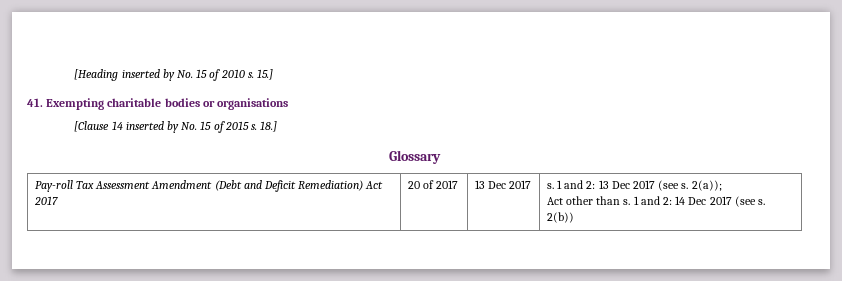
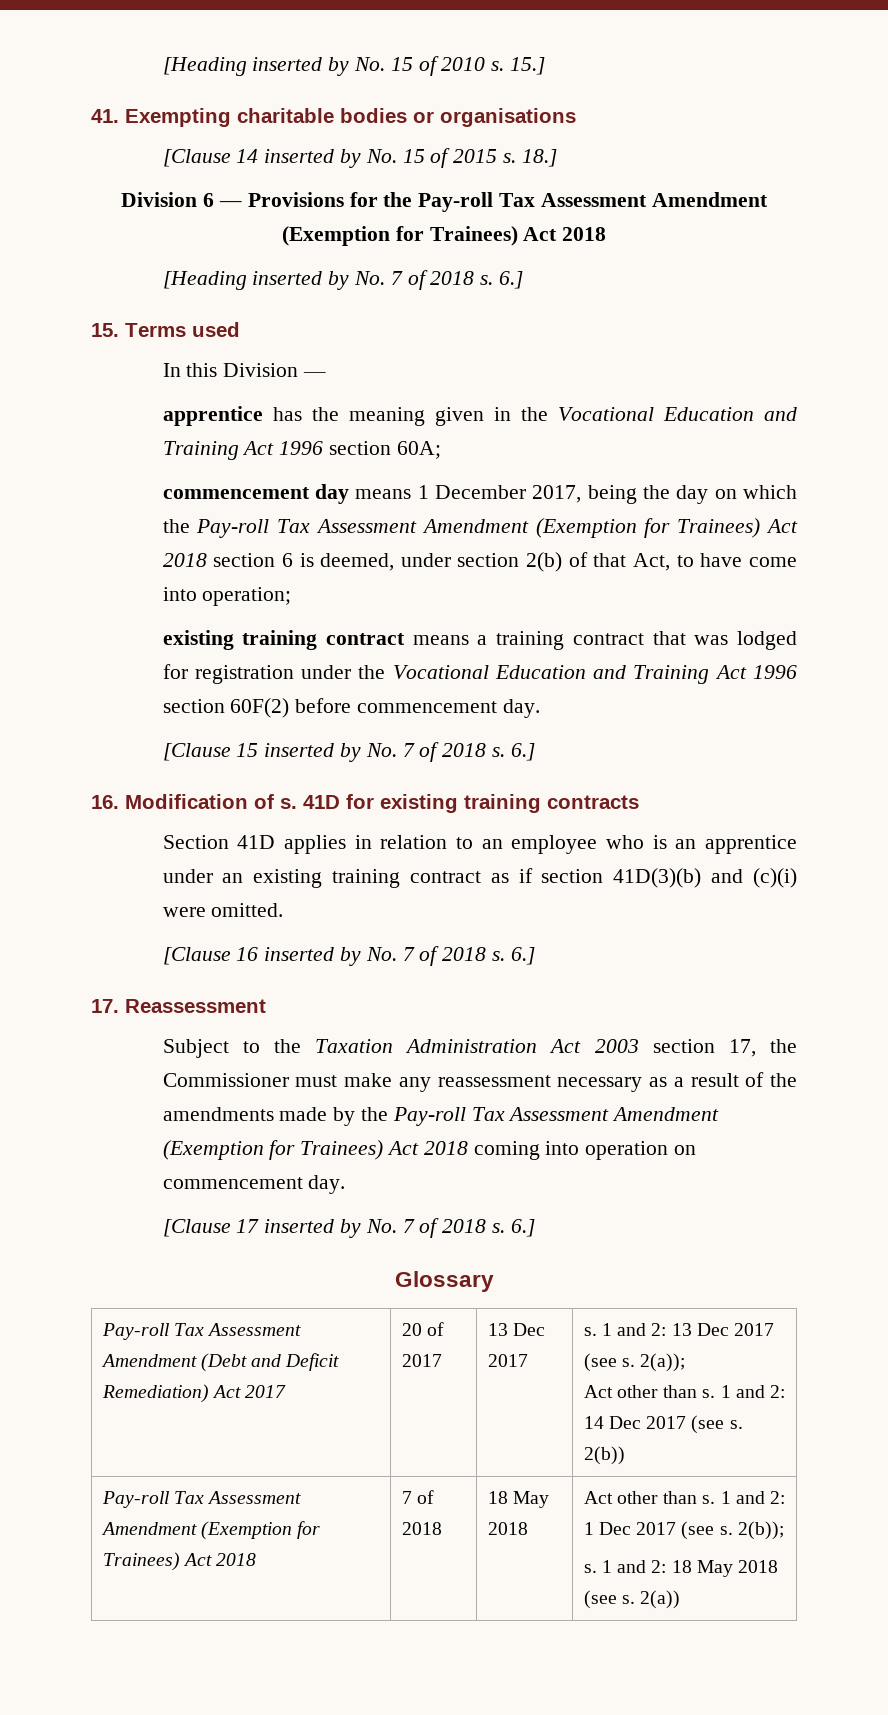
+ Division 6 — Provisions for the Pay-roll Tax Assessment Amendment (Exemption for Trainees) Act 2018
+ [Heading inserted by No. 7 of 2018 s. 6.]
+ 15. Terms used
+ In this Division —
+ apprentice has the meaning given in the Vocational Education and Training Act 1996 section 60A;
+ commencement day means 1 December 2017, being the day on which the Pay-roll Tax Assessment Amendment (Exemption for Trainees) Act 2018 section 6 is deemed, under section 2(b) of that Act, to have come into operation;
+ existing training contract means a training contract that was lodged for registration under the Vocational Education and Training Act 1996 section 60F(2) before commencement day.
+ [Clause 15 inserted by No. 7 of 2018 s. 6.]
+ 16. Modification of s. 41D for existing training contracts
+ Section 41D applies in relation to an employee who is an apprentice under an existing training contract as if section 41D(3)(b) and (c)(i) were omitted.
+ [Clause 16 inserted by No. 7 of 2018 s. 6.]
+ 17. Reassessment
+ Subject to the Taxation Administration Act 2003 section 17, the Commissioner must make any reassessment necessary as a result of the amendments made by the Pay-roll Tax Assessment Amendment (Exemption for Trainees) Act 2018 coming into operation on commencement day.
+ [Clause 17 inserted by No. 7 of 2018 s. 6.]
+ Pay-roll Tax Assessment Amendment (Exemption for Trainees) Act 2018 | 7 of 2018 | 18 May 2018 | Act other than s. 1 and 2: 1 Dec 2017 (see s. 2(b));
+ s. 1 and 2: 18 May 2018 (see s. 2(a))

